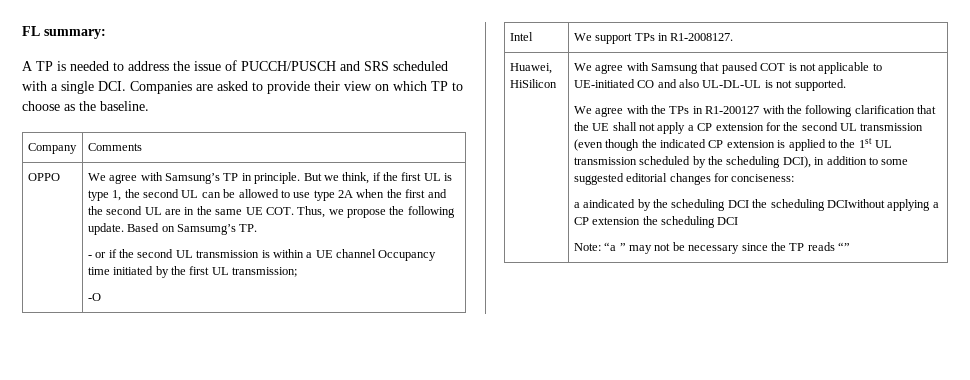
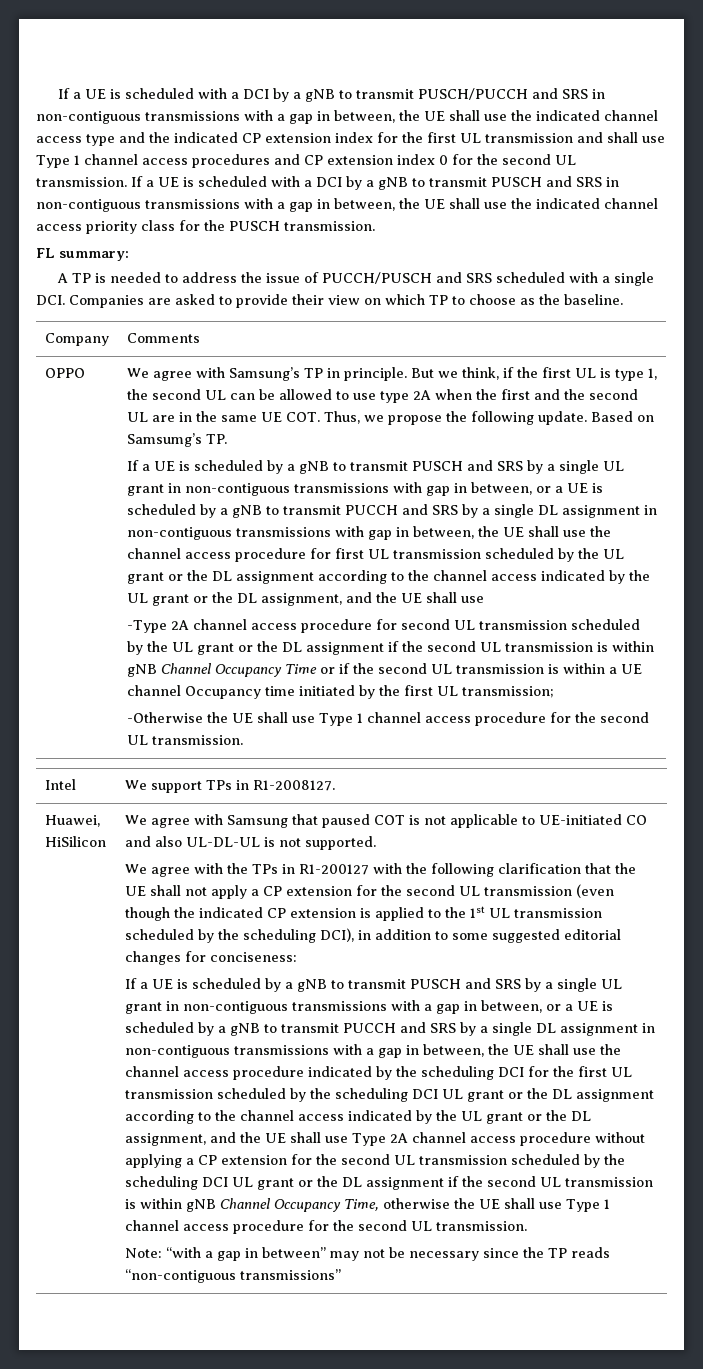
+ If a UE is scheduled with a DCI by a gNB to transmit PUSCH/PUCCH and SRS in non-contiguous transmissions with a gap in between, the UE shall use the indicated channel access type and the indicated CP extension index for the first UL transmission and shall use Type 1 channel access procedures and CP extension index 0 for the second UL transmission. If a UE is scheduled with a DCI by a gNB to transmit PUSCH and SRS in non-contiguous transmissions with a gap in between, the UE shall use the indicated channel access priority class for the PUSCH transmission.
- - or if the second UL transmission is within a UE channel Occupancy time initiated by the first UL transmission;
+ If a UE is scheduled by a gNB to transmit PUSCH and SRS by a single UL grant in non-contiguous transmissions with gap in between, or a UE is scheduled by a gNB to transmit PUCCH and SRS by a single DL assignment in non-contiguous transmissions with gap in between, the UE shall use the channel access procedure for first UL transmission scheduled by the UL grant or the DL assignment according to the channel access indicated by the UL grant or the DL assignment, and the UE shall use
+ -Type 2A channel access procedure for second UL transmission scheduled by the UL grant or the DL assignment if the second UL transmission is within gNB Channel Occupancy Time or if the second UL transmission is within a UE channel Occupancy time initiated by the first UL transmission;
- -O
+ -Otherwise the UE shall use Type 1 channel access procedure for the second UL transmission.
- a aindicated by the scheduling DCI the scheduling DCIwithout applying a CP extension the scheduling DCI
- Note: “a ” may not be necessary since the TP reads “”
+ If a UE is scheduled by a gNB to transmit PUSCH and SRS by a single UL grant in non-contiguous transmissions with a gap in between, or a UE is scheduled by a gNB to transmit PUCCH and SRS by a single DL assignment in non-contiguous transmissions with a gap in between, the UE shall use the channel access procedure indicated by the scheduling DCI for the first UL transmission scheduled by the scheduling DCI UL grant or the DL assignment according to the channel access indicated by the UL grant or the DL assignment, and the UE shall use Type 2A channel access procedure without applying a CP extension for the second UL transmission scheduled by the scheduling DCI UL grant or the DL assignment if the second UL transmission is within gNB Channel Occupancy Time, otherwise the UE shall use Type 1 channel access procedure for the second UL transmission.
+ Note: “with a gap in between” may not be necessary since the TP reads “non-contiguous transmissions”

